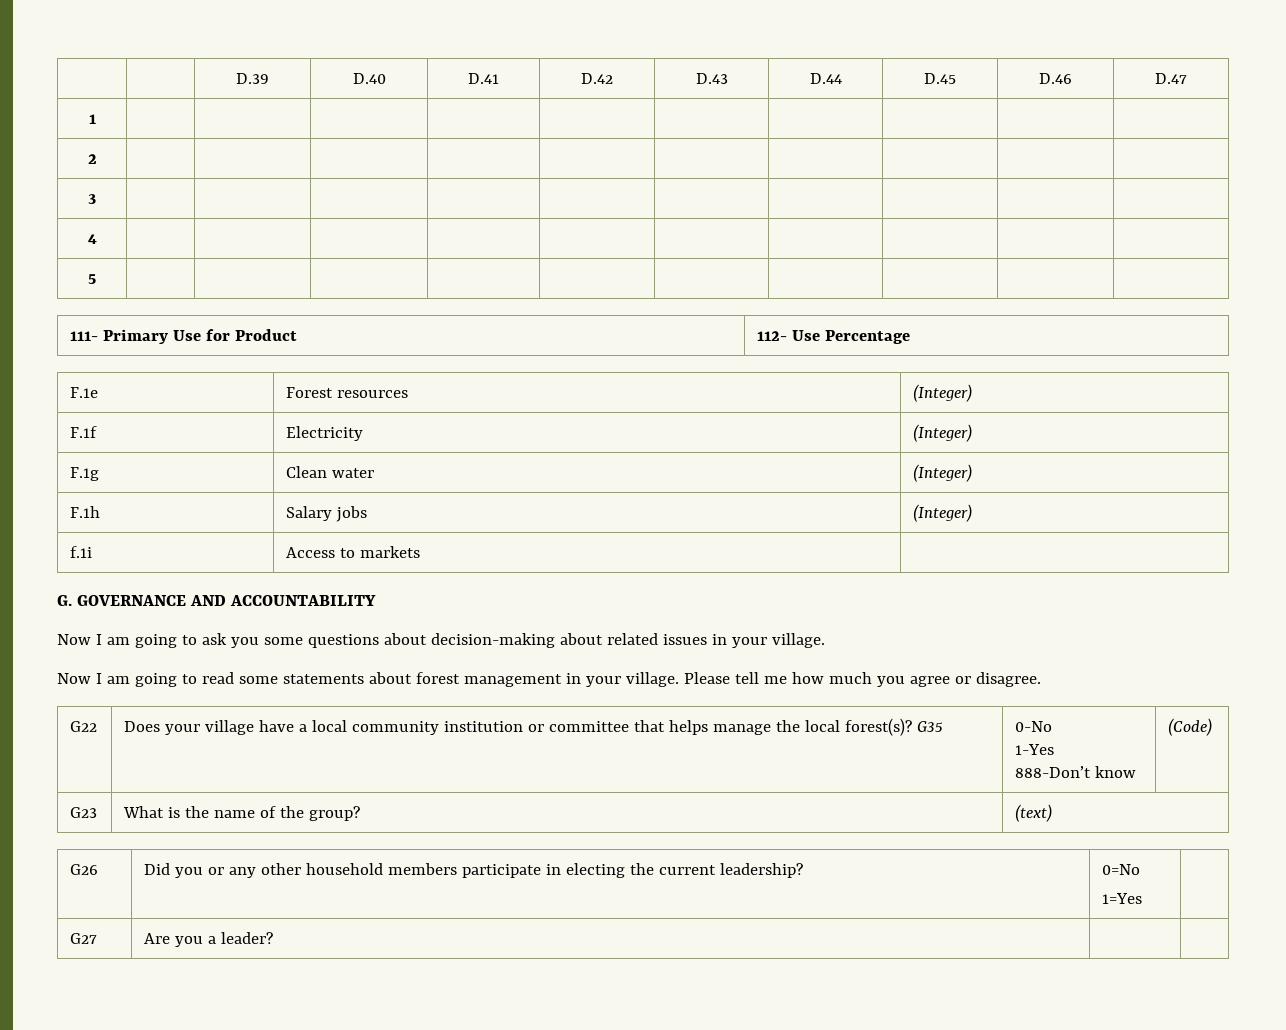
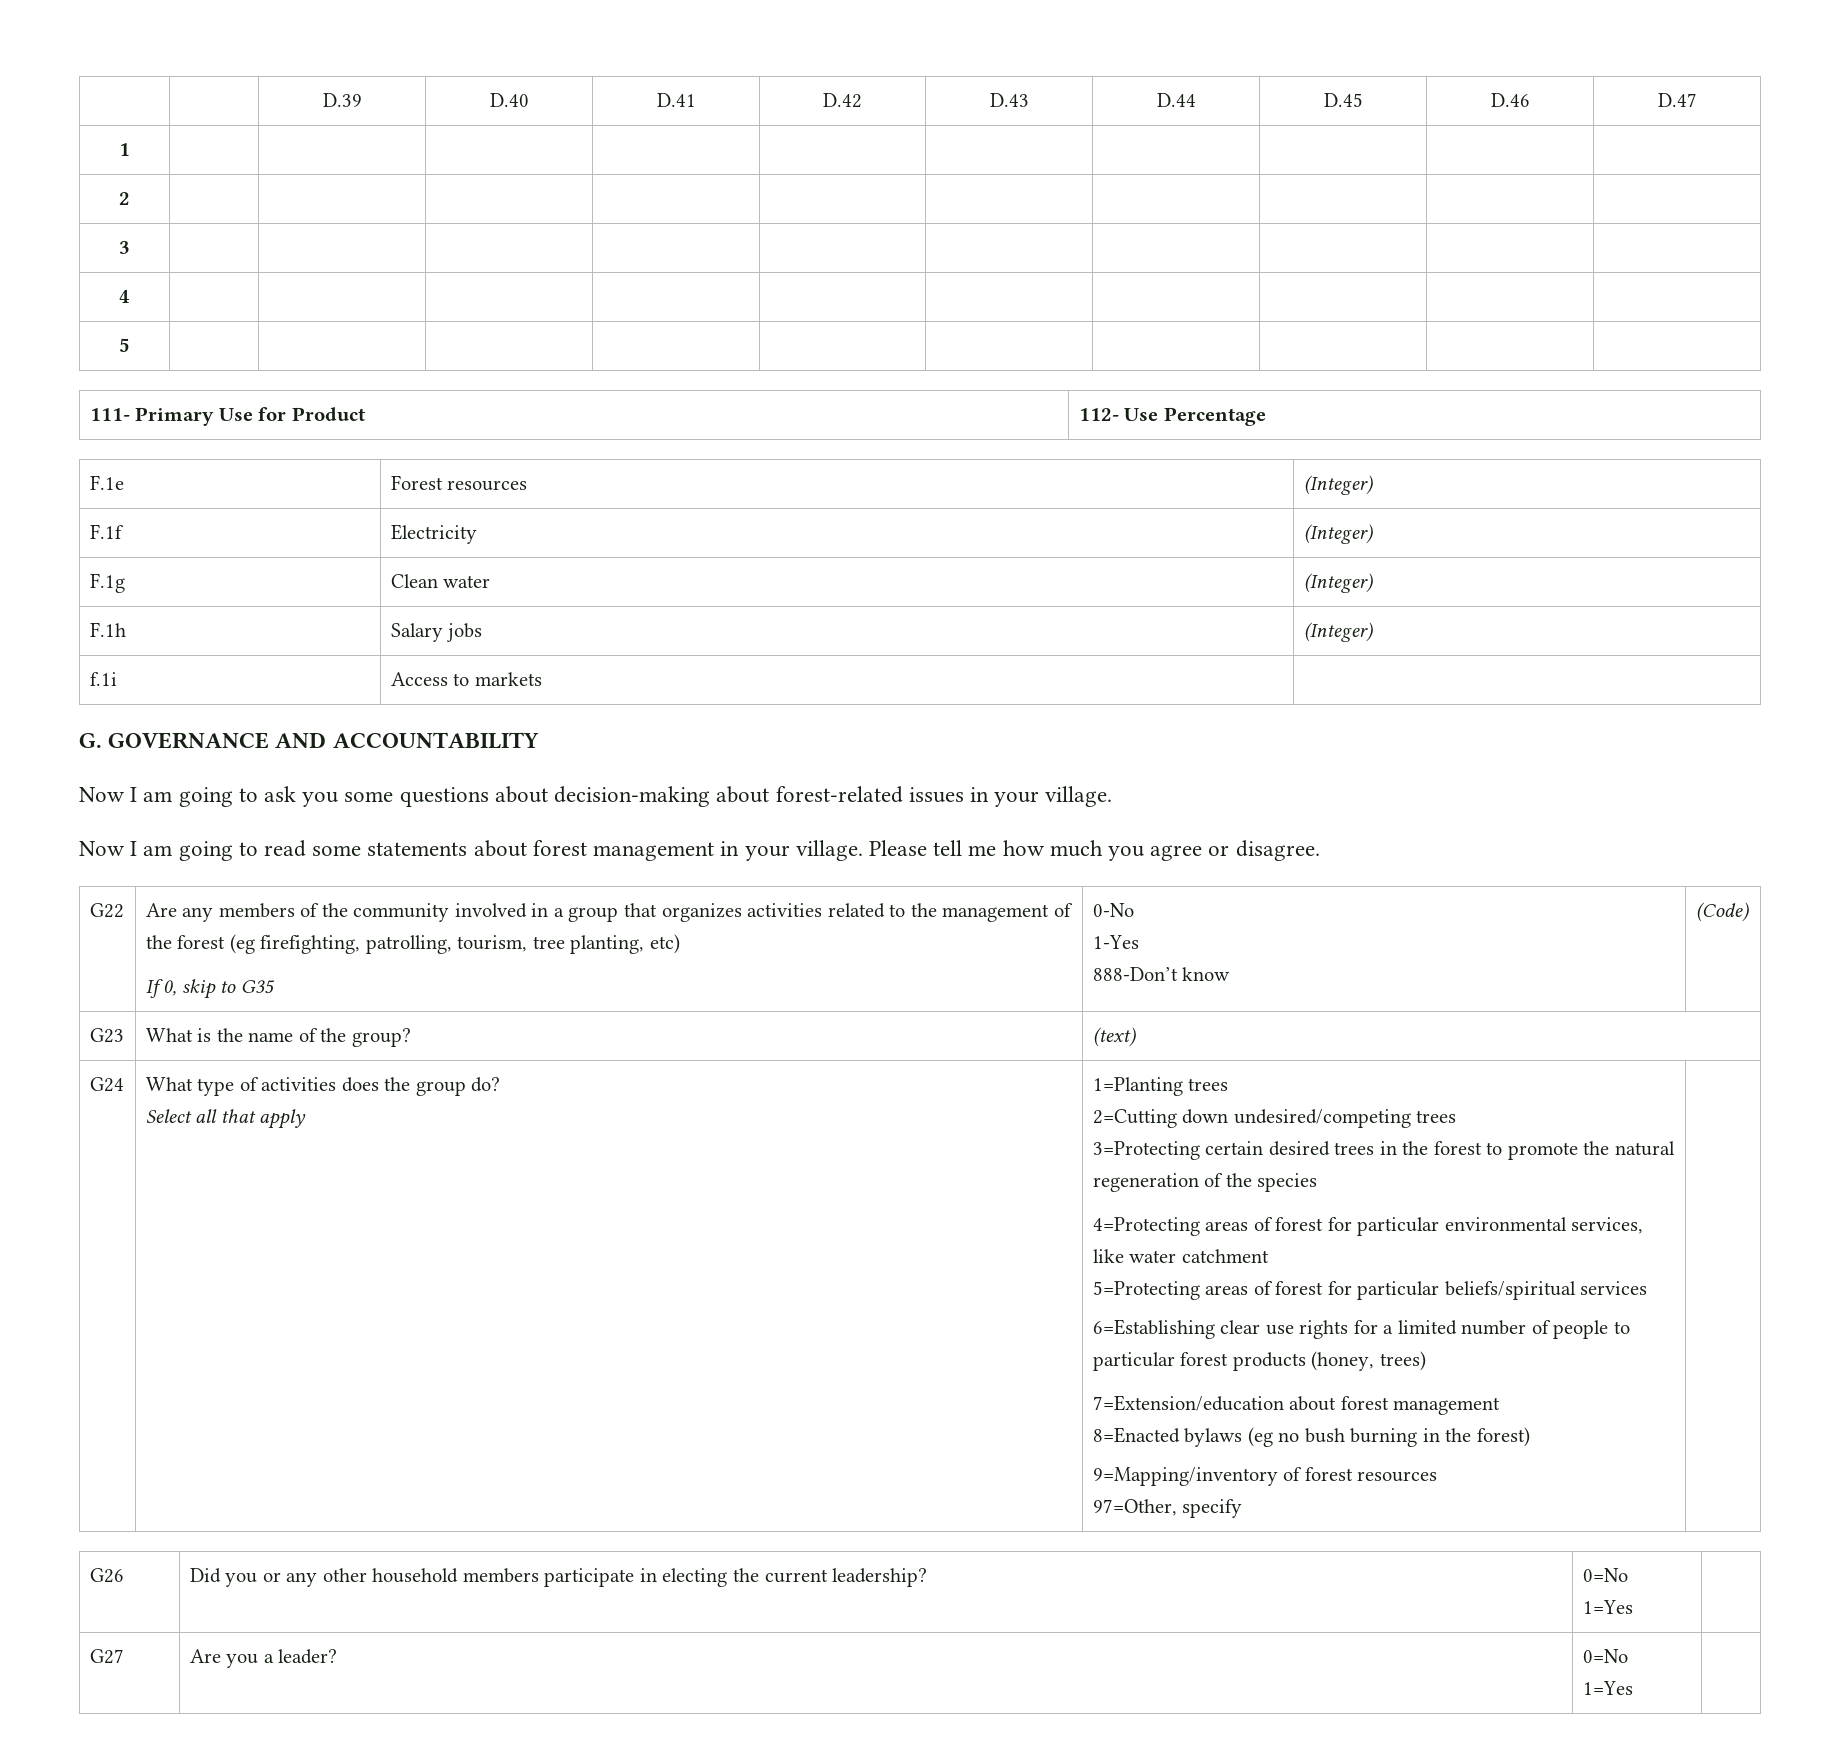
- Now I am going to ask you some questions about decision-making about related issues in your village.
+ Now I am going to ask you some questions about decision-making about forest-related issues in your village.
- G22 | Does your village have a local community institution or committee that helps manage the local forest(s)? G35 | 0-No
+ G22 | Are any members of the community involved in a group that organizes activities related to the management of the forest (eg firefighting, patrolling, tourism, tree planting, etc)
+ If 0, skip to G35 | 0-No
+ G24 | What type of activities does the group do?
+ Select all that apply | 1=Planting trees
+ 2=Cutting down undesired/competing trees
+ 3=Protecting certain desired trees in the forest to promote the natural regeneration of the species
+ 4=Protecting areas of forest for particular environmental services, like water catchment
+ 5=Protecting areas of forest for particular beliefs/spiritual services
+ 6=Establishing clear use rights for a limited number of people to particular forest products (honey, trees)
+ 7=Extension/education about forest management
+ 8=Enacted bylaws (eg no bush burning in the forest)
+ 9=Mapping/inventory of forest resources
+ 97=Other, specify
- G27 | Are you a leader? | |
+ G27 | Are you a leader? | 0=No
+ 1=Yes |

